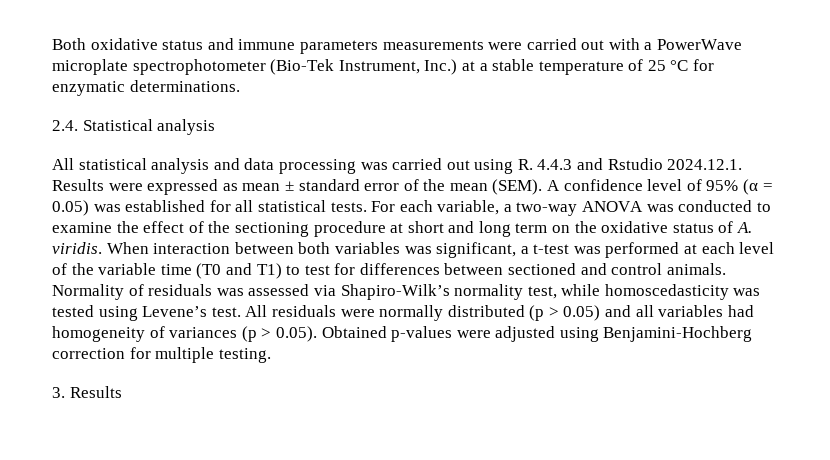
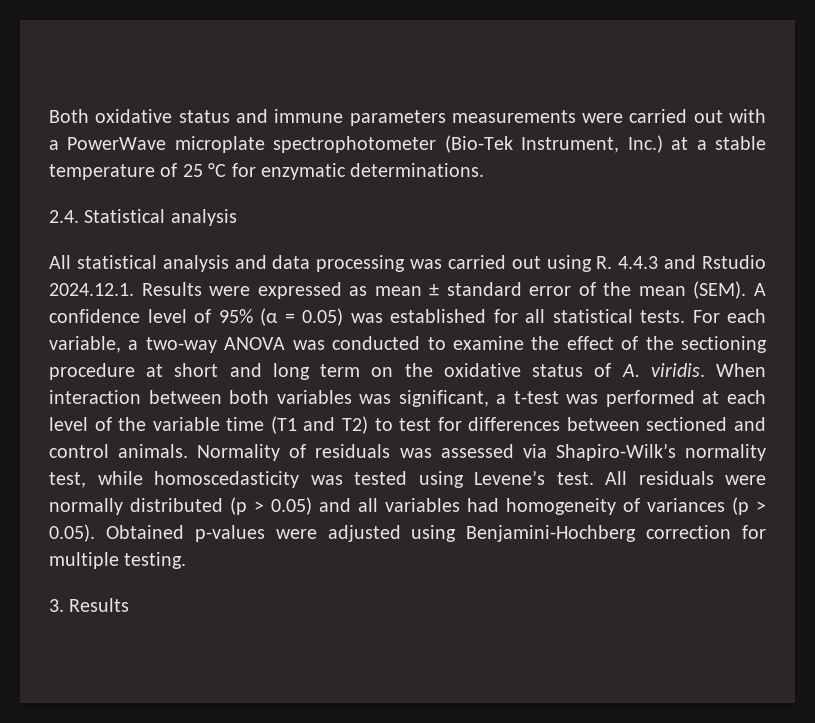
- When interaction between both variables was significant, a t-test was performed at each level of the variable time (T0 and T1) to test for differences between sectioned and control animals.
+ When interaction between both variables was significant, a t-test was performed at each level of the variable time (T1 and T2) to test for differences between sectioned and control animals.

